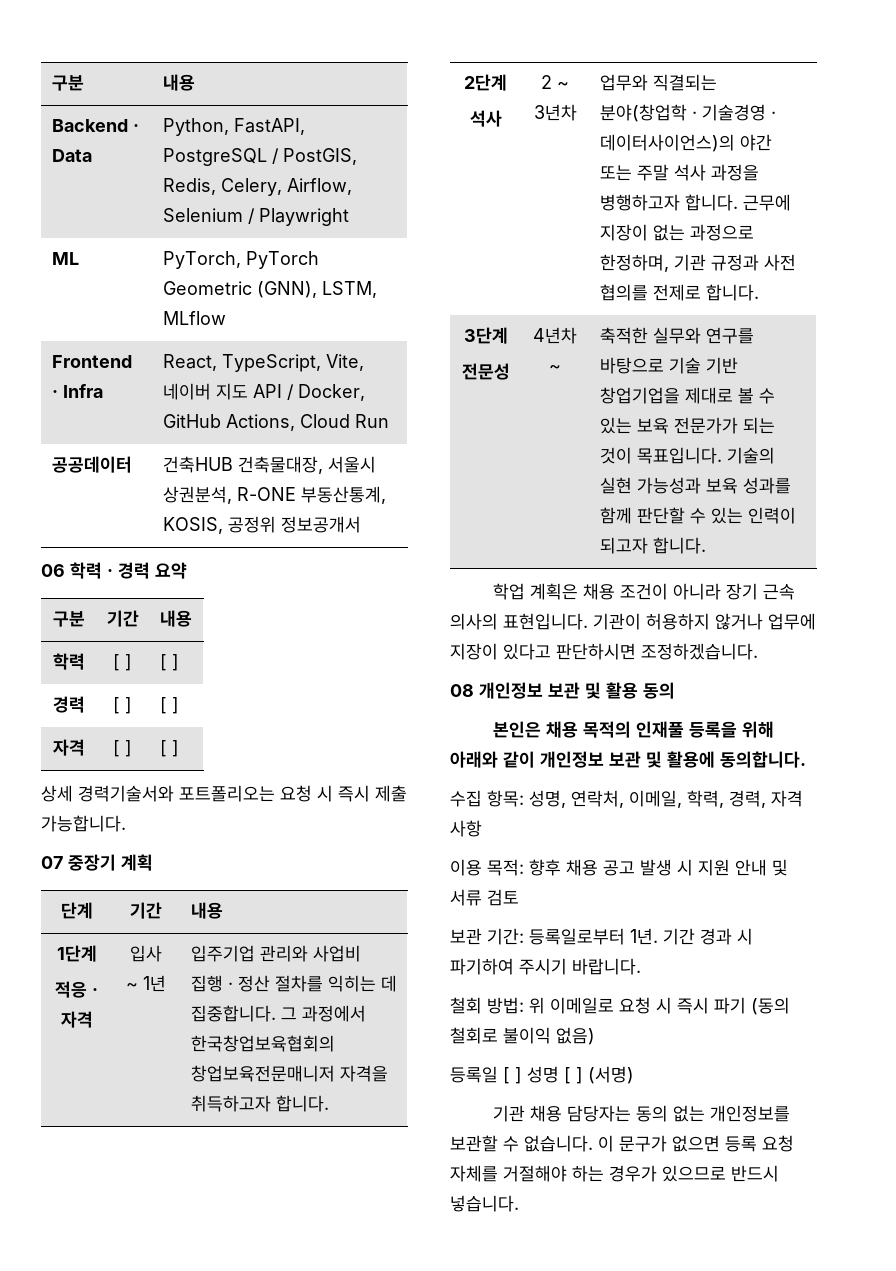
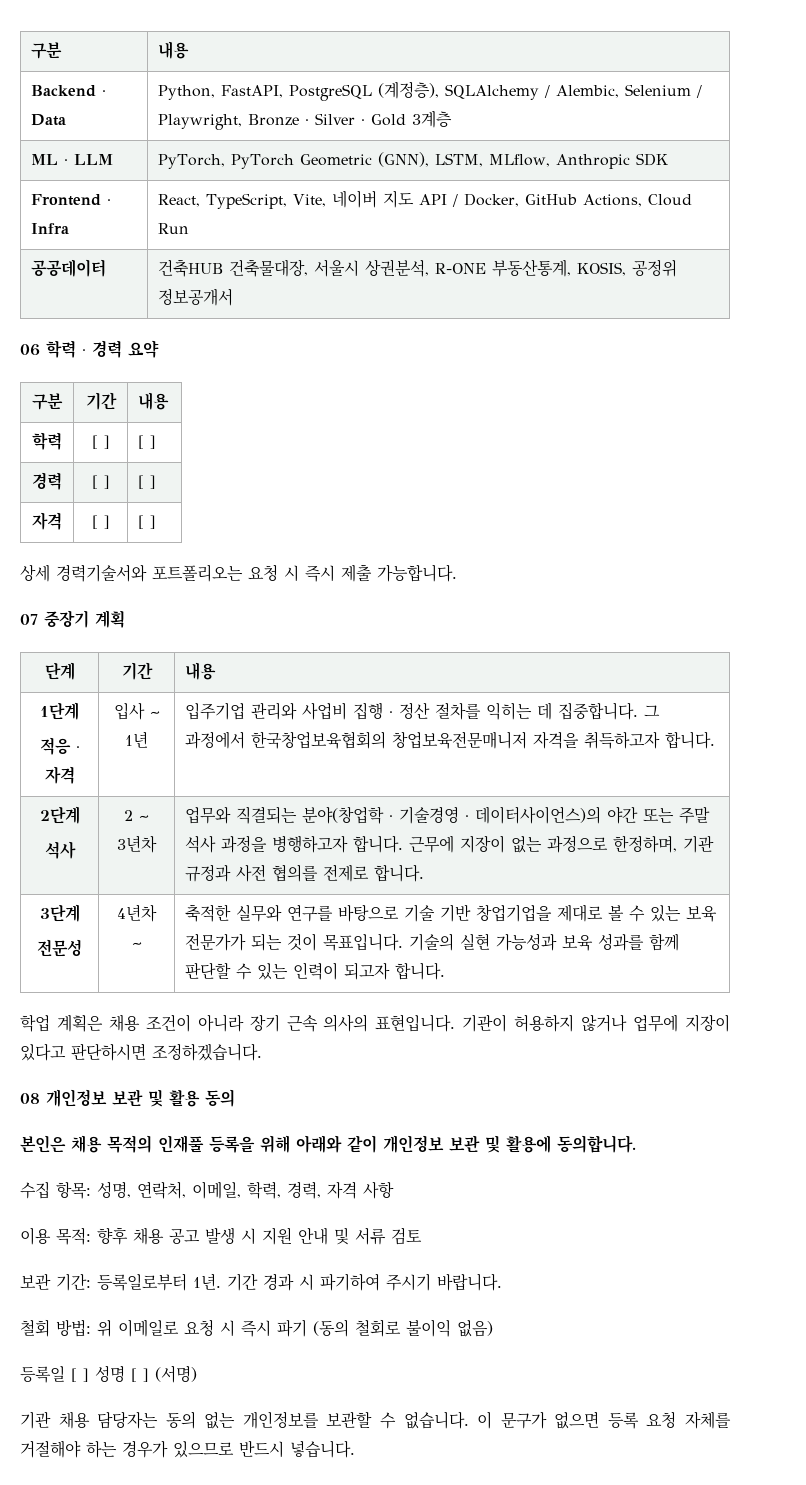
- Backend · Data | Python, FastAPI, PostgreSQL / PostGIS, Redis, Celery, Airflow, Selenium / Playwright
+ Backend · Data | Python, FastAPI, PostgreSQL (계정층), SQLAlchemy / Alembic, Selenium / Playwright, Bronze · Silver · Gold 3계층
- ML | PyTorch, PyTorch Geometric (GNN), LSTM, MLflow
+ ML · LLM | PyTorch, PyTorch Geometric (GNN), LSTM, MLflow, Anthropic SDK

